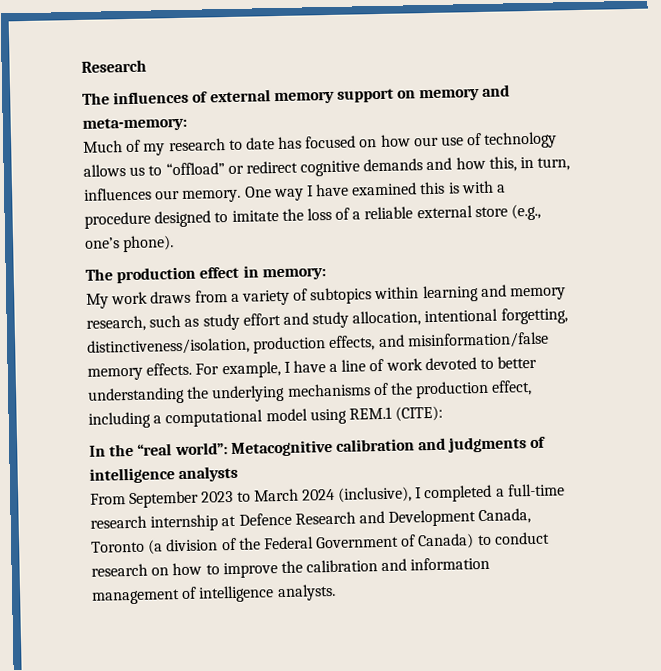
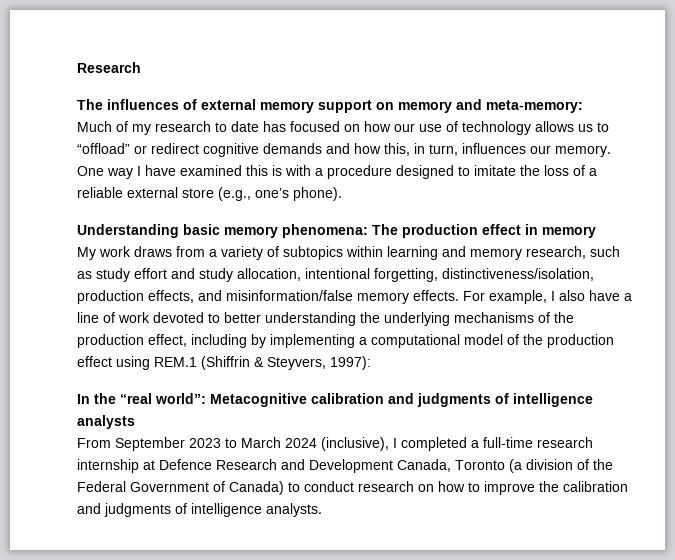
- The production effect in memory:
+ Understanding basic memory phenomena: The production effect in memory
- For example, I have a line of work devoted to better understanding the underlying mechanisms of the production effect, including a computational model using REM.1 (CITE):
+ For example, I also have a line of work devoted to better understanding the underlying mechanisms of the production effect, including by implementing a computational model of the production effect using REM.1 (Shiffrin & Steyvers, 1997):
- From September 2023 to March 2024 (inclusive), I completed a full-time research internship at Defence Research and Development Canada, Toronto (a division of the Federal Government of Canada) to conduct research on how to improve the calibration and information management of intelligence analysts.
+ From September 2023 to March 2024 (inclusive), I completed a full-time research internship at Defence Research and Development Canada, Toronto (a division of the Federal Government of Canada) to conduct research on how to improve the calibration and judgments of intelligence analysts.

